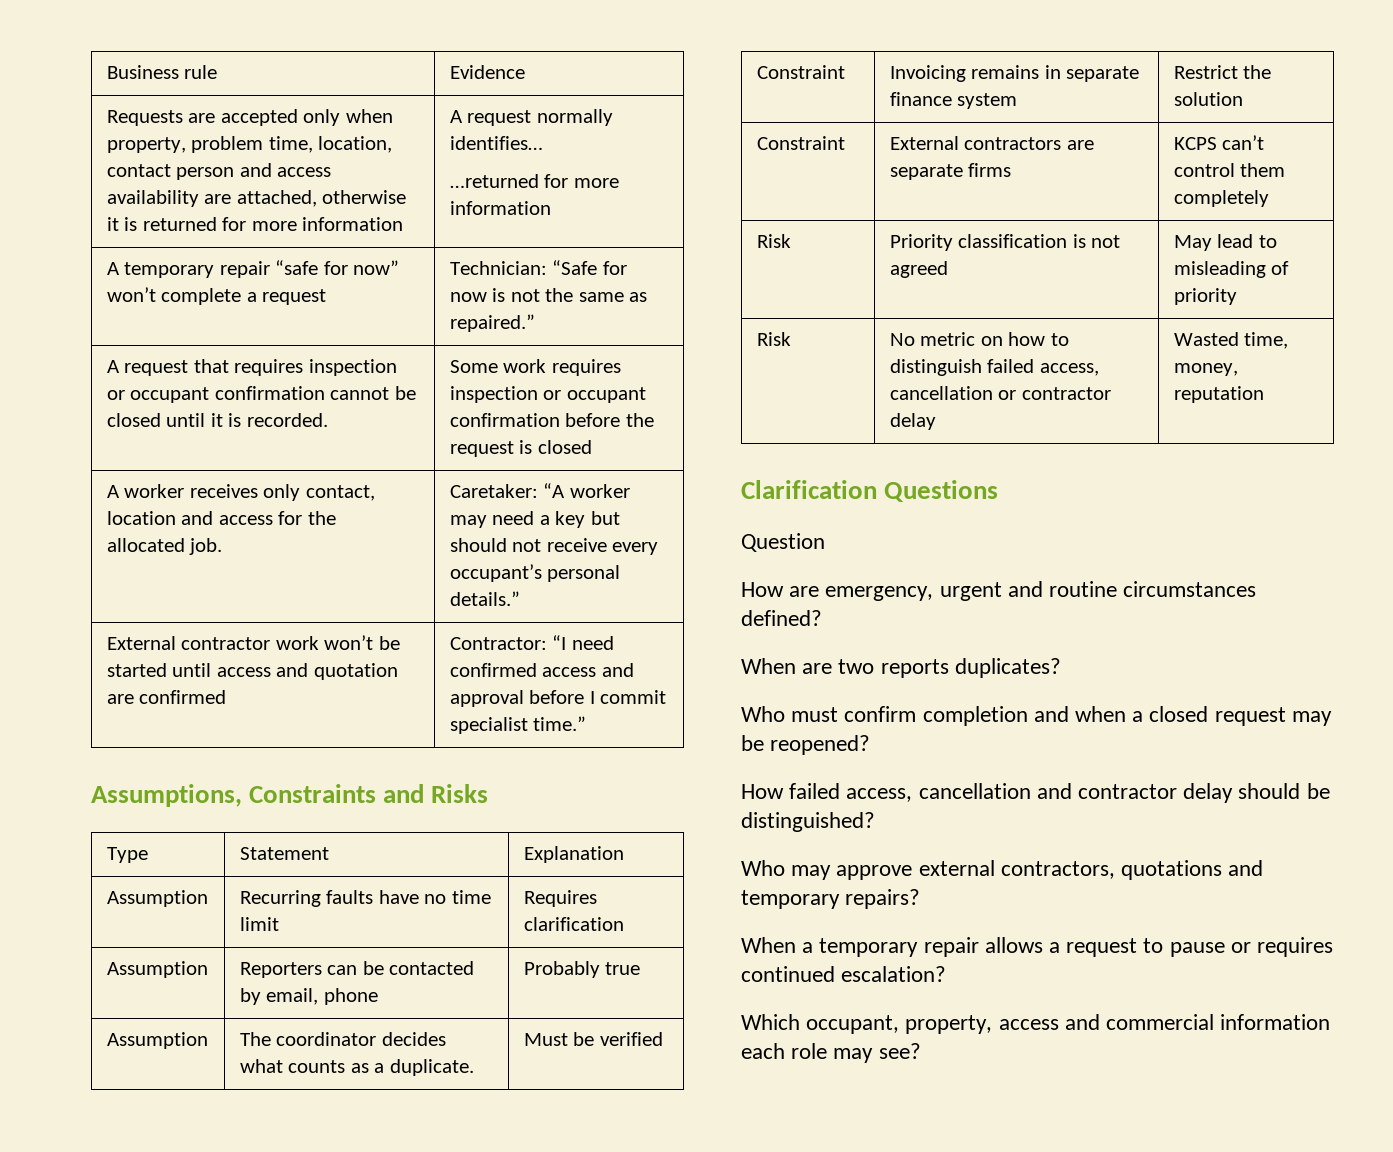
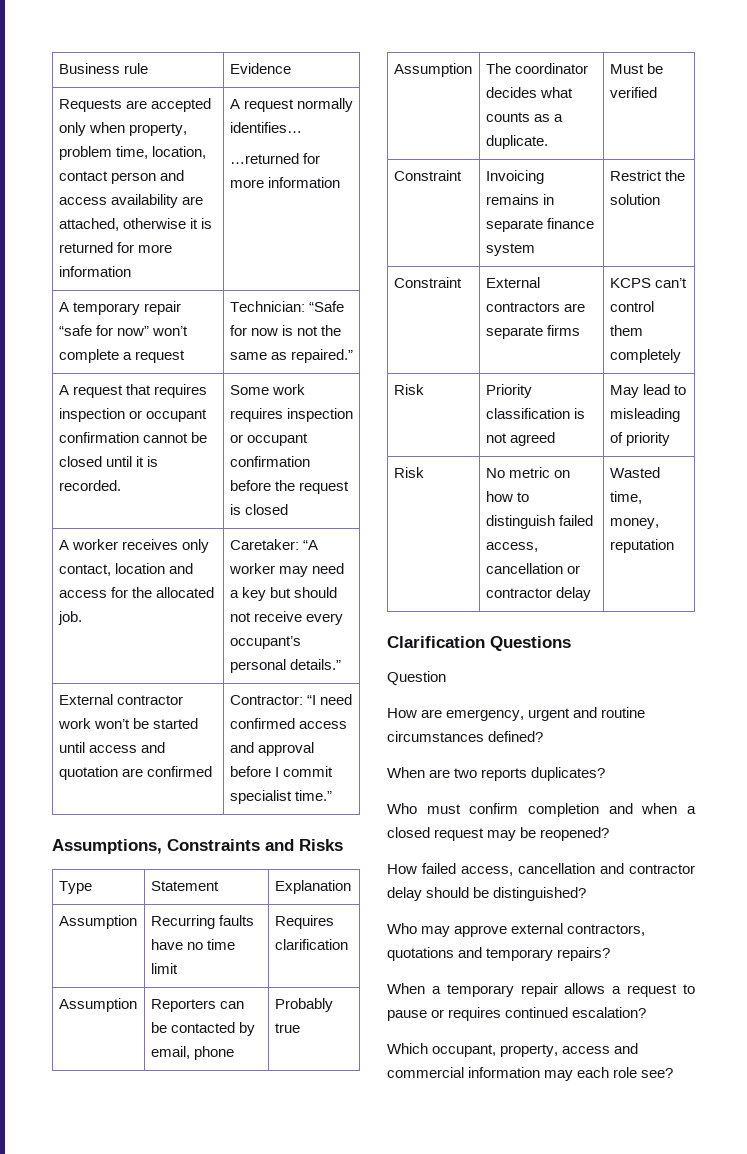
- Which occupant, property, access and commercial information each role may see?
+ Which occupant, property, access and commercial information may each role see?

